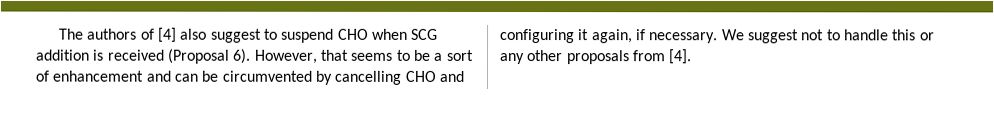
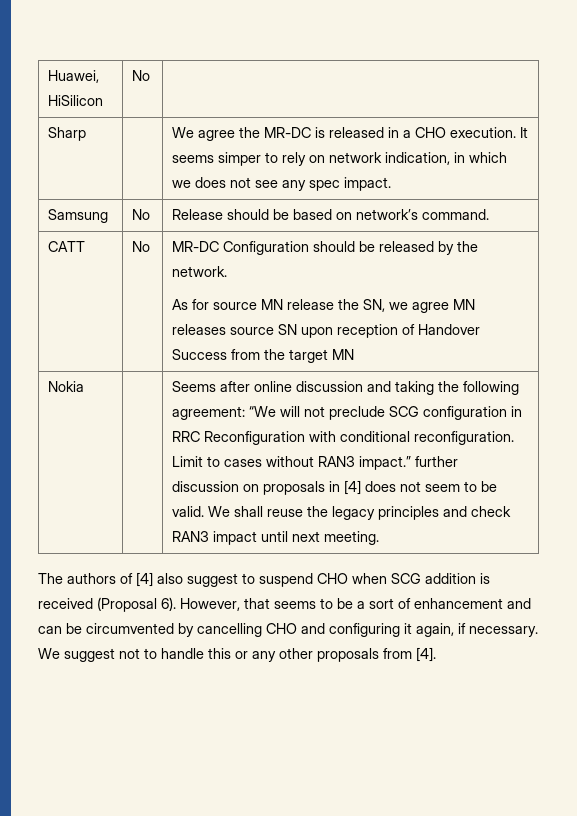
+ Huawei, HiSilicon | No |
+ Sharp | | We agree the MR-DC is released in a CHO execution. It seems simper to rely on network indication, in which we does not see any spec impact.
+ Samsung | No | Release should be based on network’s command.
+ CATT | No | MR-DC Configuration should be released by the network.
+ As for source MN release the SN, we agree MN releases source SN upon reception of Handover Success from the target MN
+ Nokia | | Seems after online discussion and taking the following agreement: “We will not preclude SCG configuration in RRC Reconfiguration with conditional reconfiguration. Limit to cases without RAN3 impact.” further discussion on proposals in [4] does not seem to be valid. We shall reuse the legacy principles and check RAN3 impact until next meeting.

